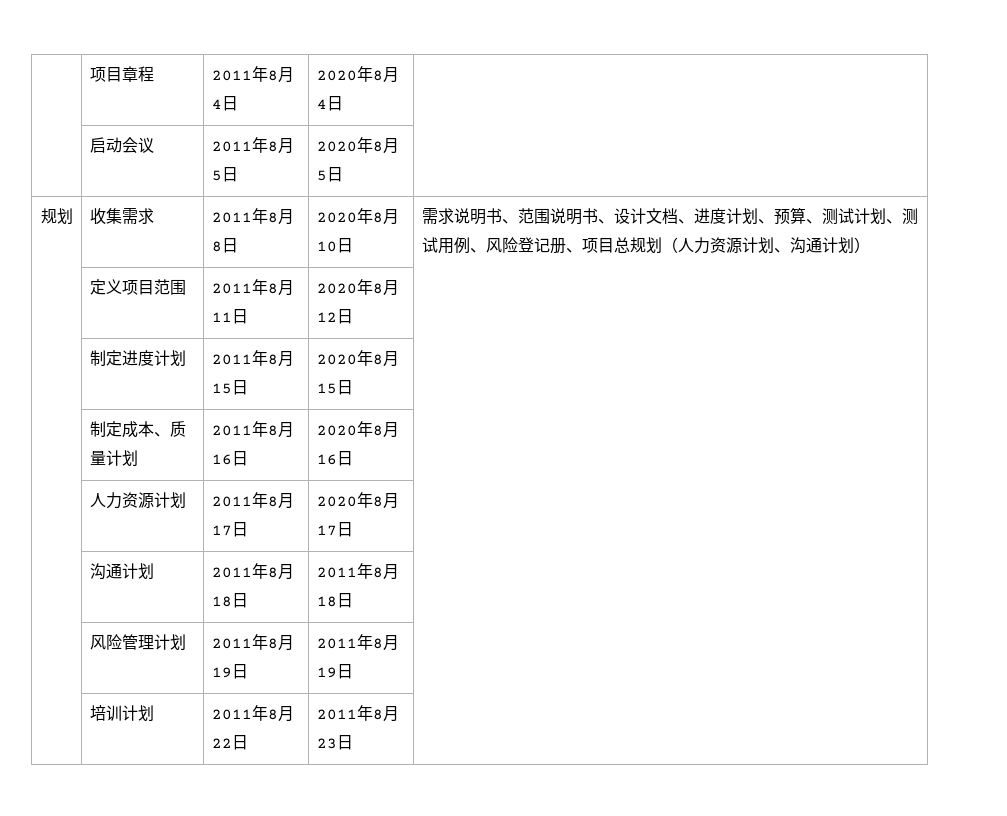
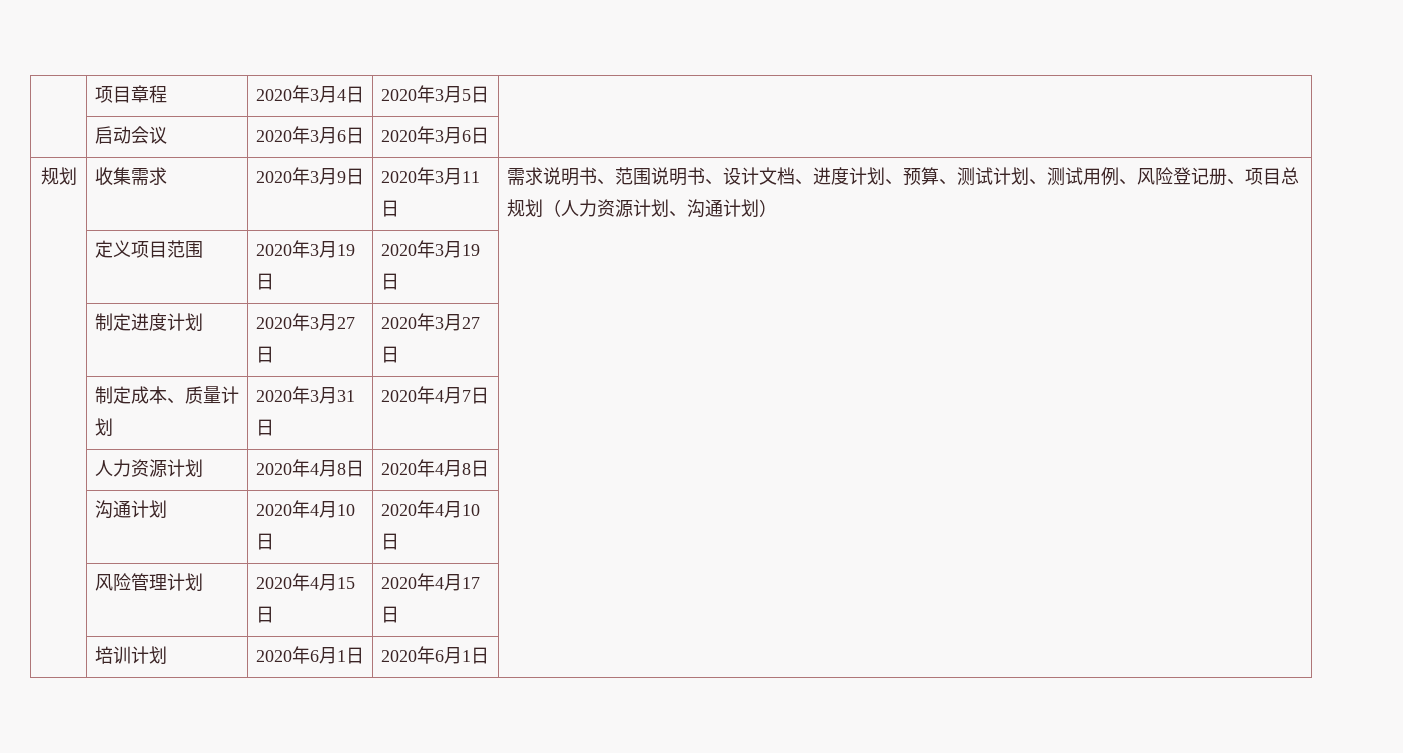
- | 项目章程 | 2011年8月4日 | 2020年8月4日 |
+ | 项目章程 | 2020年3月4日 | 2020年3月5日 |
- | 启动会议 | 2011年8月5日 | 2020年8月5日 |
+ | 启动会议 | 2020年3月6日 | 2020年3月6日 |
- 2011年8月8日 | 2020年8月10日
+ 2020年3月9日 | 2020年3月11日
- | 定义项目范围 | 2011年8月11日 | 2020年8月12日 |
+ | 定义项目范围 | 2020年3月19日 | 2020年3月19日 |
- | 制定进度计划 | 2011年8月15日 | 2020年8月15日 |
+ | 制定进度计划 | 2020年3月27日 | 2020年3月27日 |
- | 制定成本、质量计划 | 2011年8月16日 | 2020年8月16日 |
+ | 制定成本、质量计划 | 2020年3月31日 | 2020年4月7日 |
- | 人力资源计划 | 2011年8月17日 | 2020年8月17日 |
+ | 人力资源计划 | 2020年4月8日 | 2020年4月8日 |
- | 沟通计划 | 2011年8月18日 | 2011年8月18日 |
- | 风险管理计划 | 2011年8月19日 | 2011年8月19日 |
- | 培训计划 | 2011年8月22日 | 2011年8月23日 |
+ | 沟通计划 | 2020年4月10日 | 2020年4月10日 |
+ | 风险管理计划 | 2020年4月15日 | 2020年4月17日 |
+ | 培训计划 | 2020年6月1日 | 2020年6月1日 |

